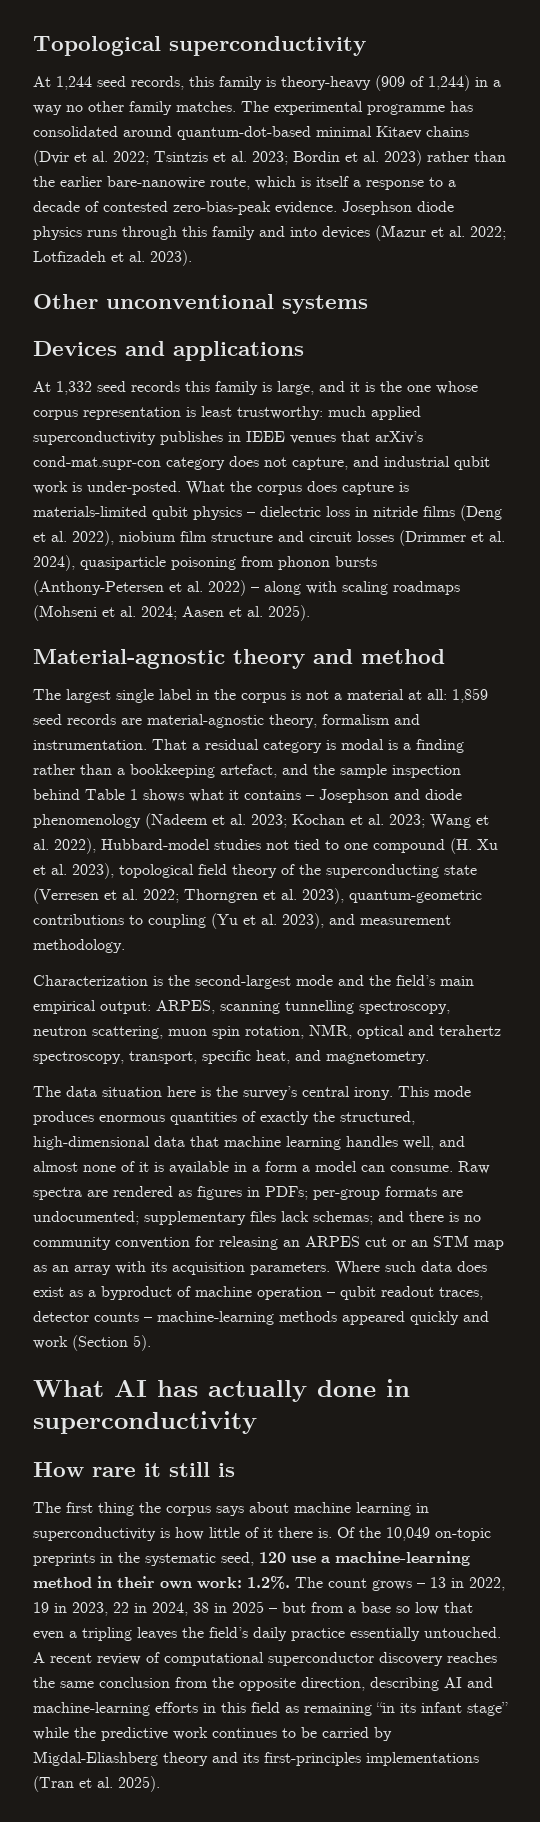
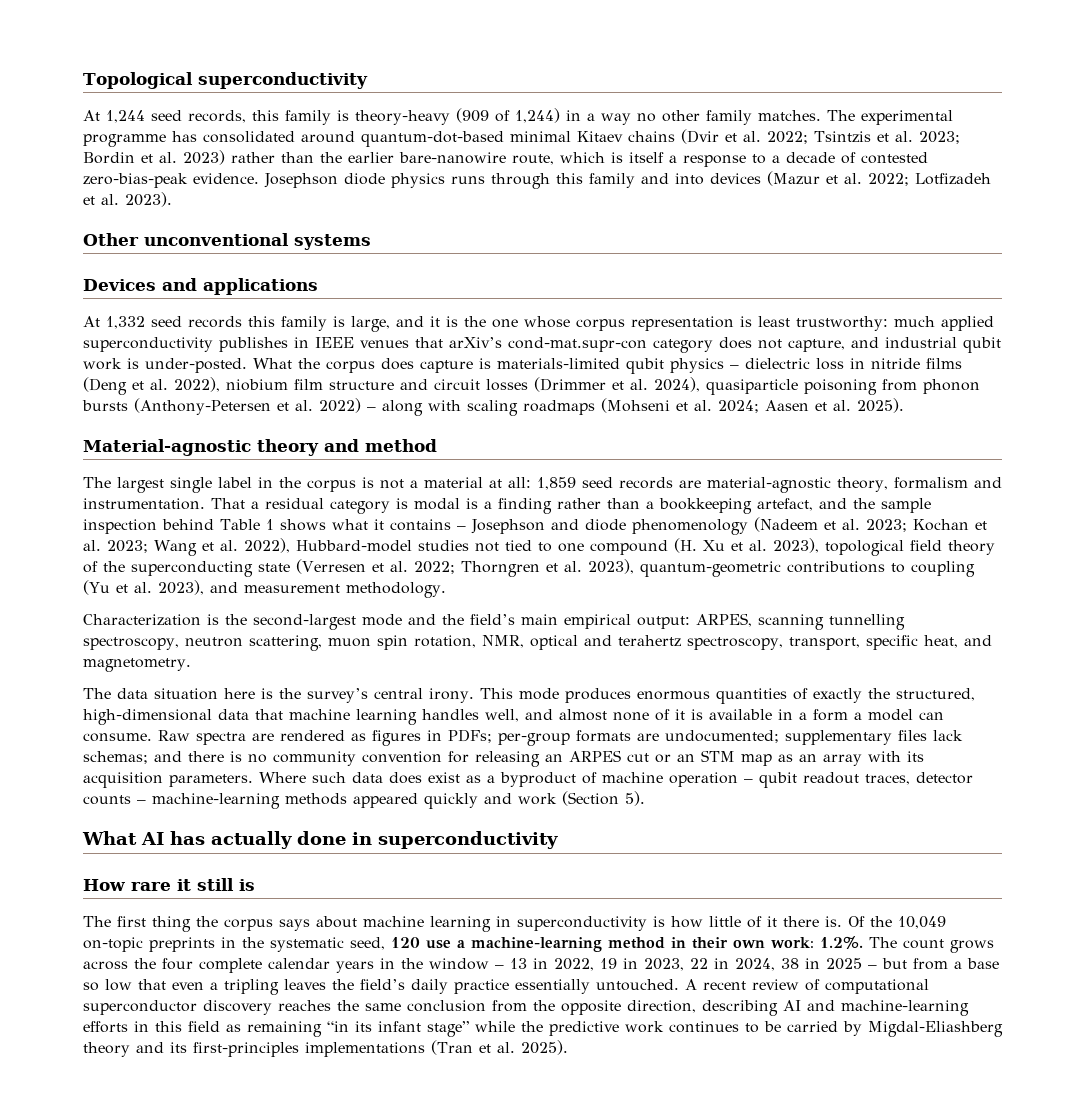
- Of the 10,049 on-topic preprints in the systematic seed, 120 use a machine-learning method in their own work: 1.2%. The count grows – 13 in 2022, 19 in 2023, 22 in 2024, 38 in 2025 – but from a base so low that even a tripling leaves the field’s daily practice essentially untouched.
+ Of the 10,049 on-topic preprints in the systematic seed, 120 use a machine-learning method in their own work: 1.2%. The count grows across the four complete calendar years in the window – 13 in 2022, 19 in 2023, 22 in 2024, 38 in 2025 – but from a base so low that even a tripling leaves the field’s daily practice essentially untouched.

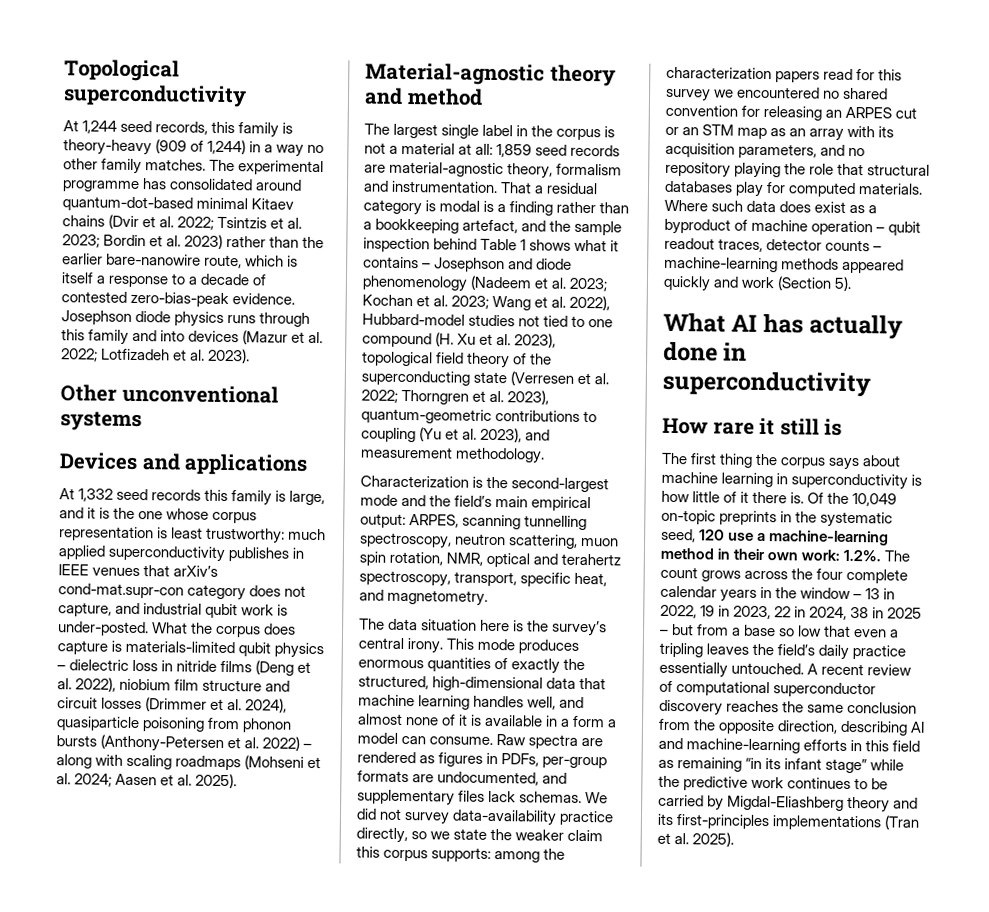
- Raw spectra are rendered as figures in PDFs; per-group formats are undocumented; supplementary files lack schemas; and there is no community convention for releasing an ARPES cut or an STM map as an array with its acquisition parameters.
+ Raw spectra are rendered as figures in PDFs, per-group formats are undocumented, and supplementary files lack schemas. We did not survey data-availability practice directly, so we state the weaker claim this corpus supports: among the characterization papers read for this survey we encountered no shared convention for releasing an ARPES cut or an STM map as an array with its acquisition parameters, and no repository playing the role that structural databases play for computed materials.

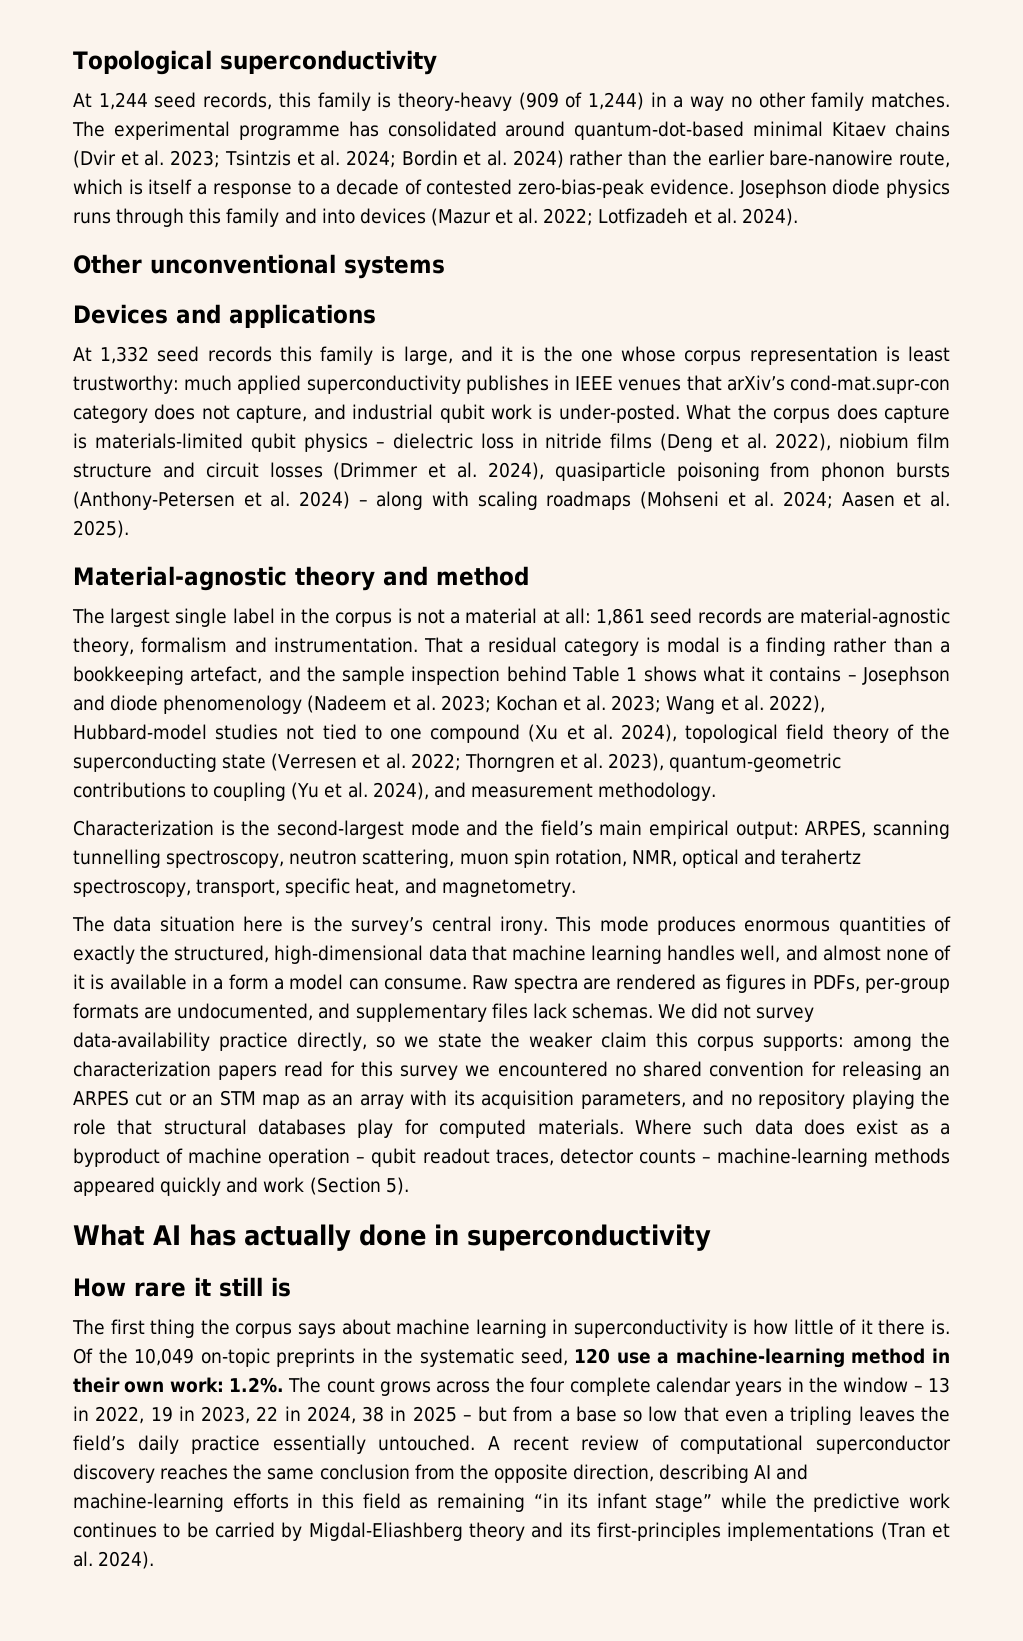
- The experimental programme has consolidated around quantum-dot-based minimal Kitaev chains (Dvir et al. 2022; Tsintzis et al. 2023; Bordin et al. 2023) rather than the earlier bare-nanowire route, which is itself a response to a decade of contested zero-bias-peak evidence.
+ The experimental programme has consolidated around quantum-dot-based minimal Kitaev chains (Dvir et al. 2023; Tsintzis et al. 2024; Bordin et al. 2024) rather than the earlier bare-nanowire route, which is itself a response to a decade of contested zero-bias-peak evidence.
- Josephson diode physics runs through this family and into devices (Mazur et al. 2022; Lotfizadeh et al. 2023).
+ Josephson diode physics runs through this family and into devices (Mazur et al. 2022; Lotfizadeh et al. 2024).
- What the corpus does capture is materials-limited qubit physics – dielectric loss in nitride films (Deng et al. 2022), niobium film structure and circuit losses (Drimmer et al. 2024), quasiparticle poisoning from phonon bursts (Anthony-Petersen et al. 2022) – along with scaling roadmaps (Mohseni et al. 2024; Aasen et al. 2025).
+ What the corpus does capture is materials-limited qubit physics – dielectric loss in nitride films (Deng et al. 2022), niobium film structure and circuit losses (Drimmer et al. 2024), quasiparticle poisoning from phonon bursts (Anthony-Petersen et al. 2024) – along with scaling roadmaps (Mohseni et al. 2024; Aasen et al. 2025).
- The largest single label in the corpus is not a material at all: 1,859 seed records are material-agnostic theory, formalism and instrumentation.
+ The largest single label in the corpus is not a material at all: 1,861 seed records are material-agnostic theory, formalism and instrumentation.
- Wang et al. 2022), Hubbard-model studies not tied to one compound (H. Xu et al. 2023), topological field theory of the superconducting state (Verresen et al. 2022;
+ Wang et al. 2022), Hubbard-model studies not tied to one compound (Xu et al. 2024), topological field theory of the superconducting state (Verresen et al. 2022;
- Thorngren et al. 2023), quantum-geometric contributions to coupling (Yu et al. 2023), and measurement methodology.
+ Thorngren et al. 2023), quantum-geometric contributions to coupling (Yu et al. 2024), and measurement methodology.
- A recent review of computational superconductor discovery reaches the same conclusion from the opposite direction, describing AI and machine-learning efforts in this field as remaining “in its infant stage” while the predictive work continues to be carried by Migdal-Eliashberg theory and its first-principles implementations (Tran et al. 2025).
+ A recent review of computational superconductor discovery reaches the same conclusion from the opposite direction, describing AI and machine-learning efforts in this field as remaining “in its infant stage” while the predictive work continues to be carried by Migdal-Eliashberg theory and its first-principles implementations (Tran et al. 2024).

